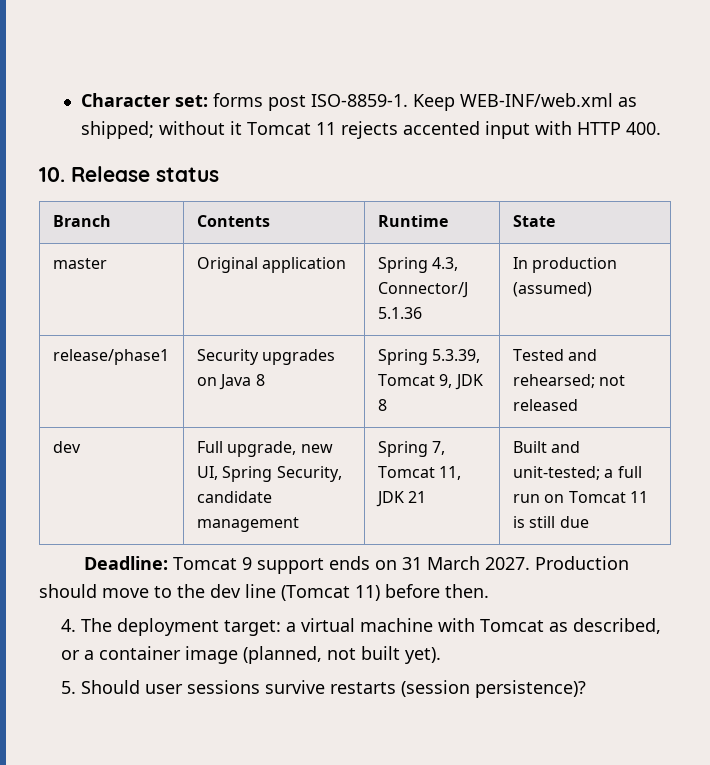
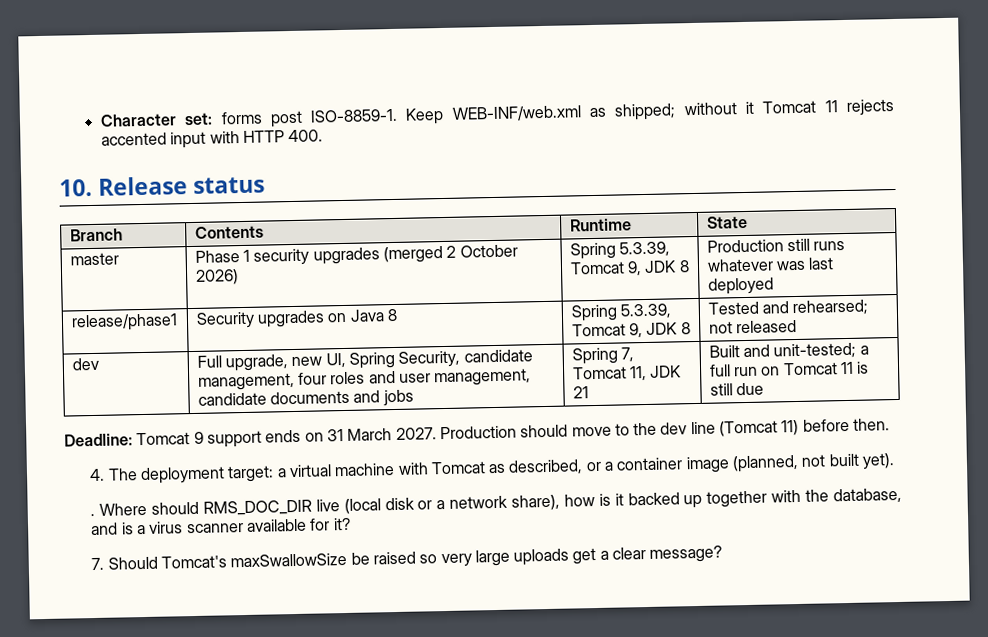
- master | Original application | Spring 4.3, Connector/J 5.1.36 | In production (assumed)
+ master | Phase 1 security upgrades (merged 2 October 2026) | Spring 5.3.39, Tomcat 9, JDK 8 | Production still runs whatever was last deployed
- dev | Full upgrade, new UI, Spring Security, candidate management | Spring 7, Tomcat 11, JDK 21 | Built and unit-tested; a full run on Tomcat 11 is still due
+ dev | Full upgrade, new UI, Spring Security, candidate management, four roles and user management, candidate documents and jobs | Spring 7, Tomcat 11, JDK 21 | Built and unit-tested; a full run on Tomcat 11 is still due
- 5. Should user sessions survive restarts (session persistence)?
+ . Where should RMS_DOC_DIR live (local disk or a network share), how is it backed up together with the database, and is a virus scanner available for it?
+ 7. Should Tomcat's maxSwallowSize be raised so very large uploads get a clear message?

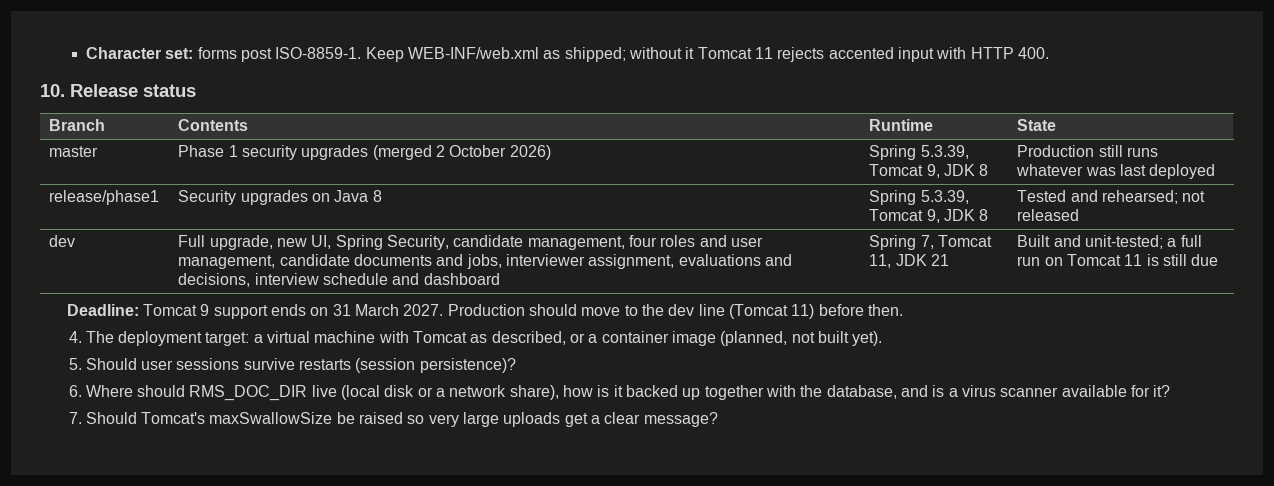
- Full upgrade, new UI, Spring Security, candidate management, four roles and user management, candidate documents and jobs
+ Full upgrade, new UI, Spring Security, candidate management, four roles and user management, candidate documents and jobs, interviewer assignment, evaluations and decisions, interview schedule and dashboard
- . Where should RMS_DOC_DIR live (local disk or a network share), how is it backed up together with the database, and is a virus scanner available for it?
+ 5. Should user sessions survive restarts (session persistence)?
+ 6. Where should RMS_DOC_DIR live (local disk or a network share), how is it backed up together with the database, and is a virus scanner available for it?

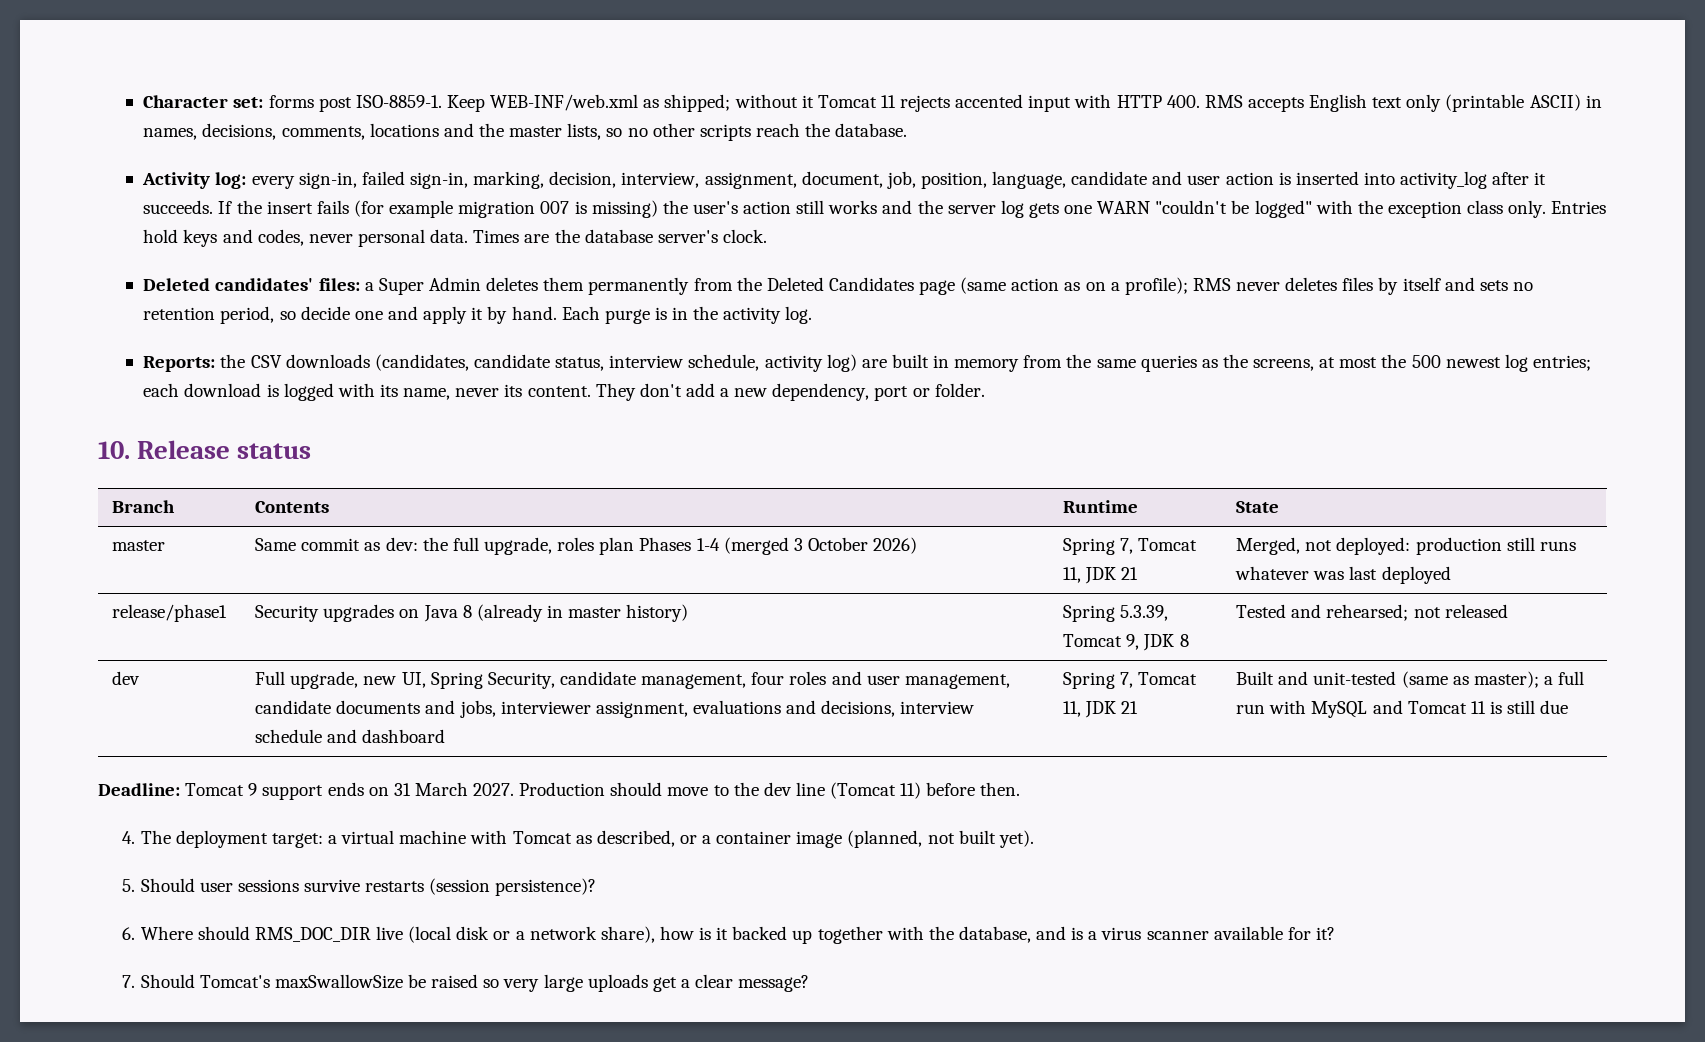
- Keep WEB-INF/web.xml as shipped; without it Tomcat 11 rejects accented input with HTTP 400.
+ Keep WEB-INF/web.xml as shipped; without it Tomcat 11 rejects accented input with HTTP 400. RMS accepts English text only (printable ASCII) in names, decisions, comments, locations and the master lists, so no other scripts reach the database.
+ Activity log: every sign-in, failed sign-in, marking, decision, interview, assignment, document, job, position, language, candidate and user action is inserted into activity_log after it succeeds. If the insert fails (for example migration 007 is missing) the user's action still works and the server log gets one WARN "couldn't be logged" with the exception class only. Entries hold keys and codes, never personal data. Times are the database server's clock.
+ Deleted candidates' files: a Super Admin deletes them permanently from the Deleted Candidates page (same action as on a profile); RMS never deletes files by itself and sets no retention period, so decide one and apply it by hand. Each purge is in the activity log.
+ Reports: the CSV downloads (candidates, candidate status, interview schedule, activity log) are built in memory from the same queries as the screens, at most the 500 newest log entries; each download is logged with its name, never its content. They don't add a new dependency, port or folder.
- master | Phase 1 security upgrades (merged 2 October 2026) | Spring 5.3.39, Tomcat 9, JDK 8 | Production still runs whatever was last deployed
+ master | Same commit as dev: the full upgrade, roles plan Phases 1-4 (merged 3 October 2026) | Spring 7, Tomcat 11, JDK 21 | Merged, not deployed: production still runs whatever was last deployed
- release/phase1 | Security upgrades on Java 8 | Spring 5.3.39, Tomcat 9, JDK 8 | Tested and rehearsed; not released
+ release/phase1 | Security upgrades on Java 8 (already in master history) | Spring 5.3.39, Tomcat 9, JDK 8 | Tested and rehearsed; not released
- Built and unit-tested; a full run on Tomcat 11 is still due
+ Built and unit-tested (same as master); a full run with MySQL and Tomcat 11 is still due

